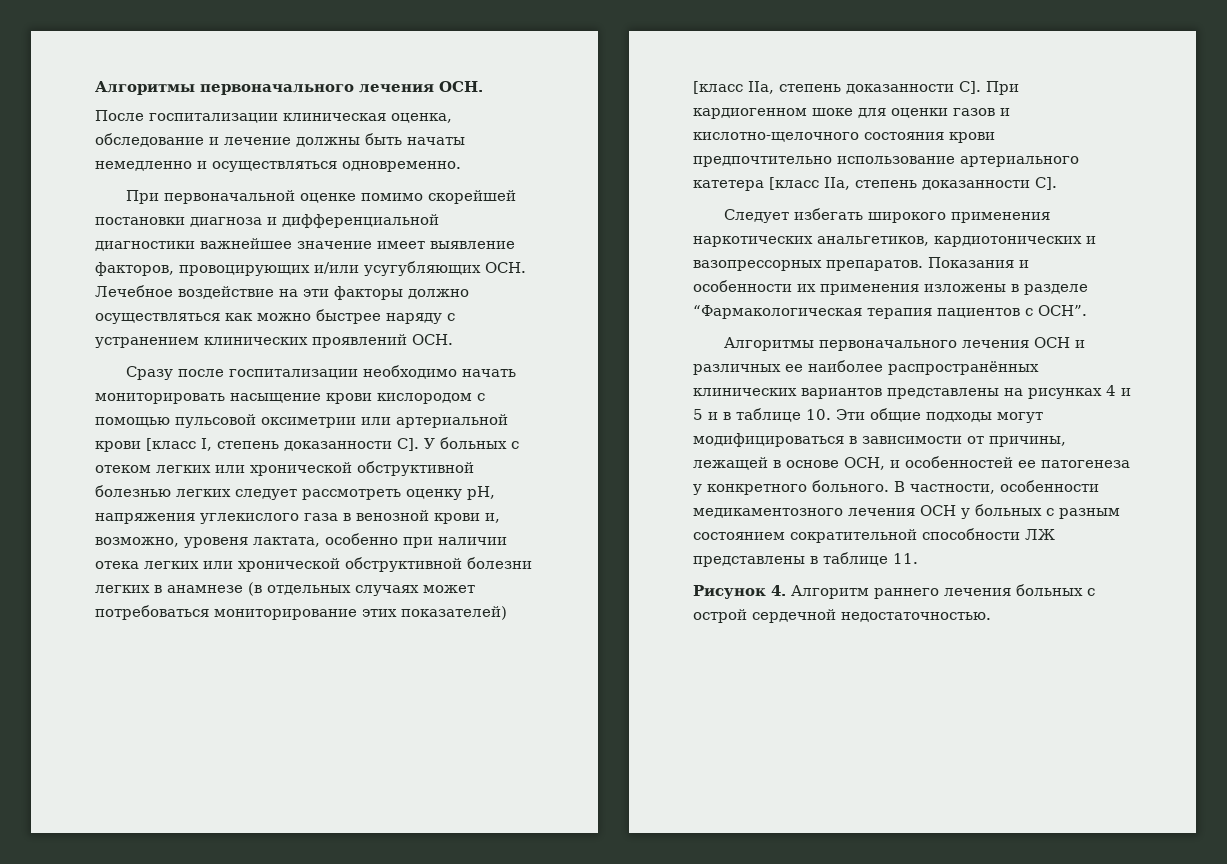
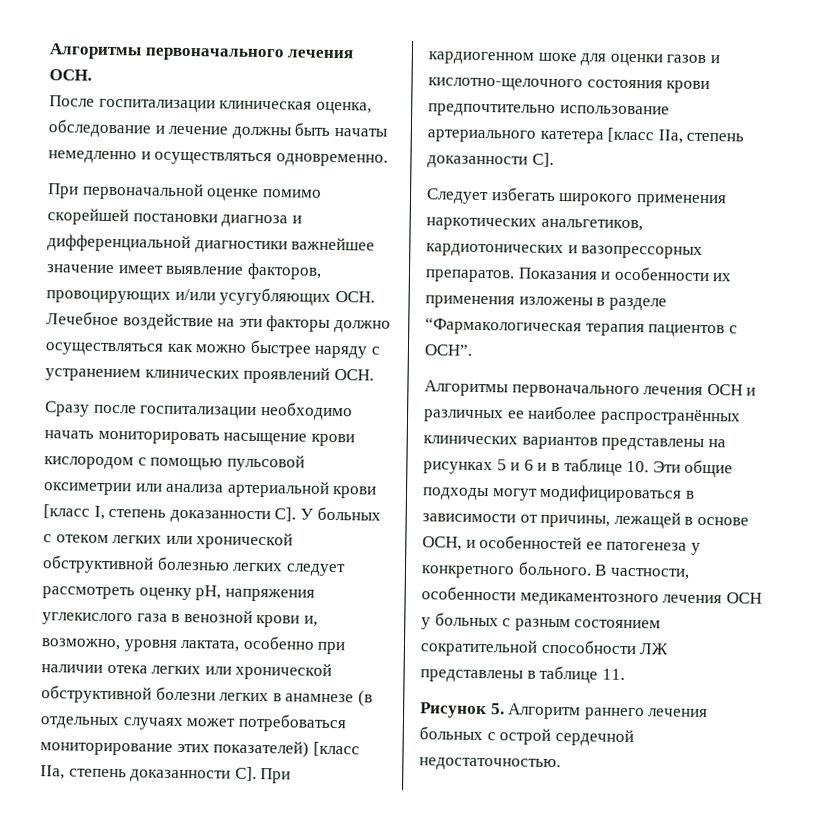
- Сразу после госпитализации необходимо начать мониторировать насыщение крови кислородом с помощью пульсовой оксиметрии или артериальной крови [класс I, степень доказанности С]. У больных с отеком легких или хронической обструктивной болезнью легких следует рассмотреть оценку рН, напряжения углекислого газа в венозной крови и, возможно, уровеня лактата, особенно при наличии отека легких или хронической обструктивной болезни легких в анамнезе (в отдельных случаях может потребоваться мониторирование этих показателей) [класс IIa, степень доказанности С]. При кардиогенном шоке для оценки газов и кислотно-щелочного состояния крови предпочтительно использование артериального катетера [класс IIa, степень доказанности С].
+ Сразу после госпитализации необходимо начать мониторировать насыщение крови кислородом с помощью пульсовой оксиметрии или анализа артериальной крови [класс I, степень доказанности С]. У больных с отеком легких или хронической обструктивной болезнью легких следует рассмотреть оценку рН, напряжения углекислого газа в венозной крови и, возможно, уровня лактата, особенно при наличии отека легких или хронической обструктивной болезни легких в анамнезе (в отдельных случаях может потребоваться мониторирование этих показателей) [класс IIa, степень доказанности С]. При кардиогенном шоке для оценки газов и кислотно-щелочного состояния крови предпочтительно использование артериального катетера [класс IIa, степень доказанности С].
- Алгоритмы первоначального лечения ОСН и различных ее наиболее распространённых клинических вариантов представлены на рисунках 4 и 5 и в таблице 10. Эти общие подходы могут модифицироваться в зависимости от причины, лежащей в основе ОСН, и особенностей ее патогенеза у конкретного больного.
+ Алгоритмы первоначального лечения ОСН и различных ее наиболее распространённых клинических вариантов представлены на рисунках 5 и 6 и в таблице 10. Эти общие подходы могут модифицироваться в зависимости от причины, лежащей в основе ОСН, и особенностей ее патогенеза у конкретного больного.
- Рисунок 4. Алгоритм раннего лечения больных с острой сердечной недостаточностью.
+ Рисунок 5. Алгоритм раннего лечения больных с острой сердечной недостаточностью.

